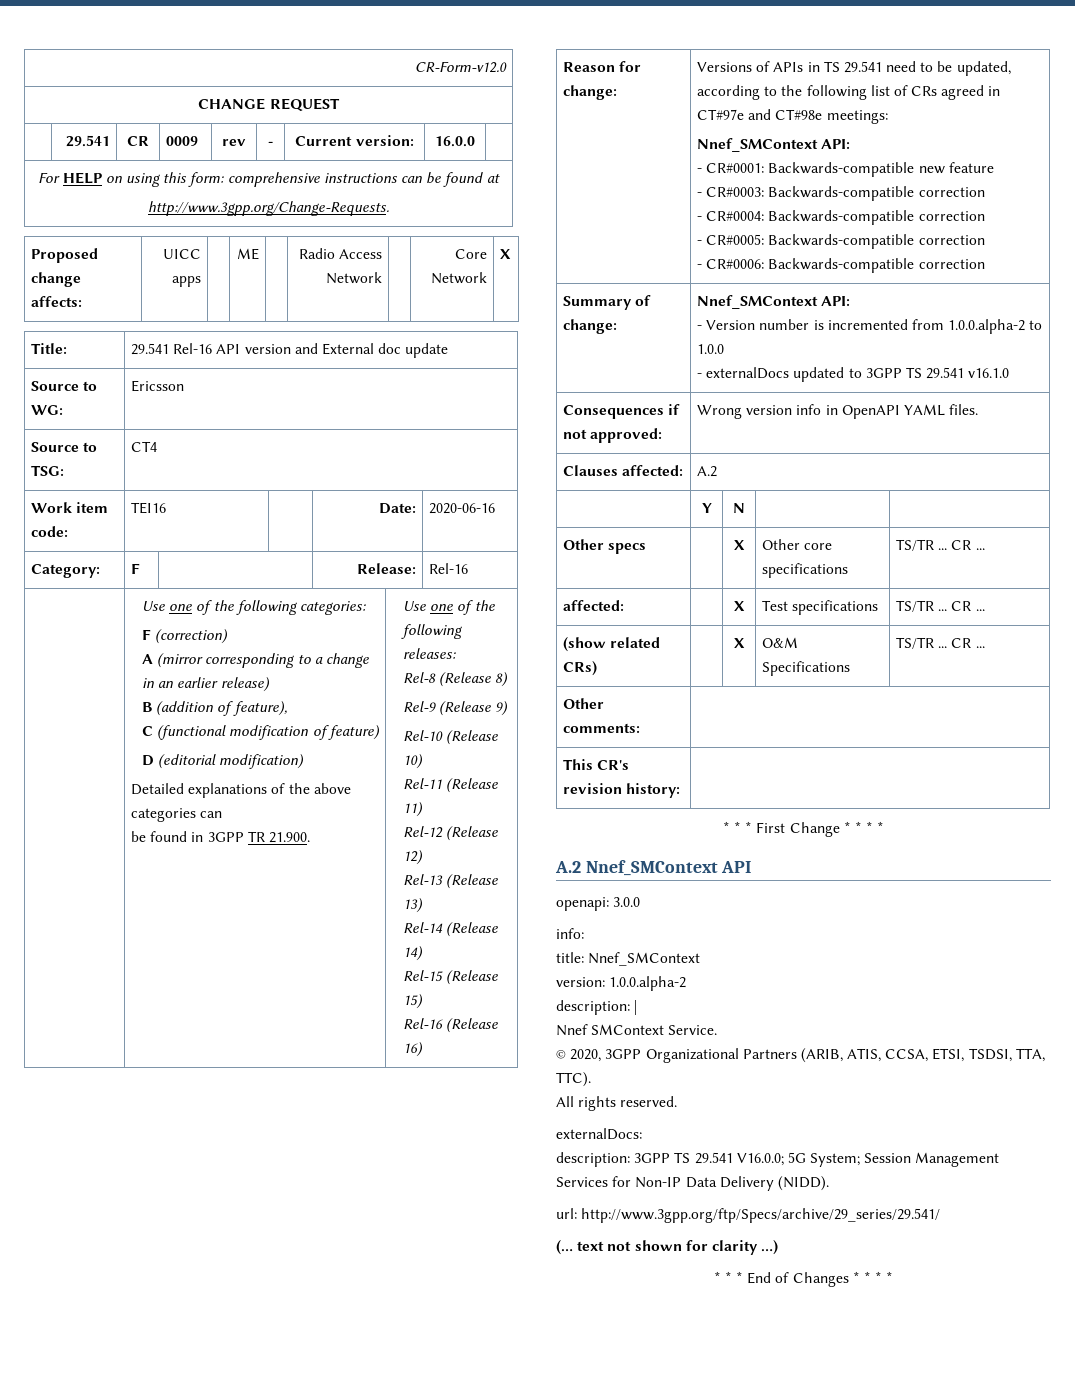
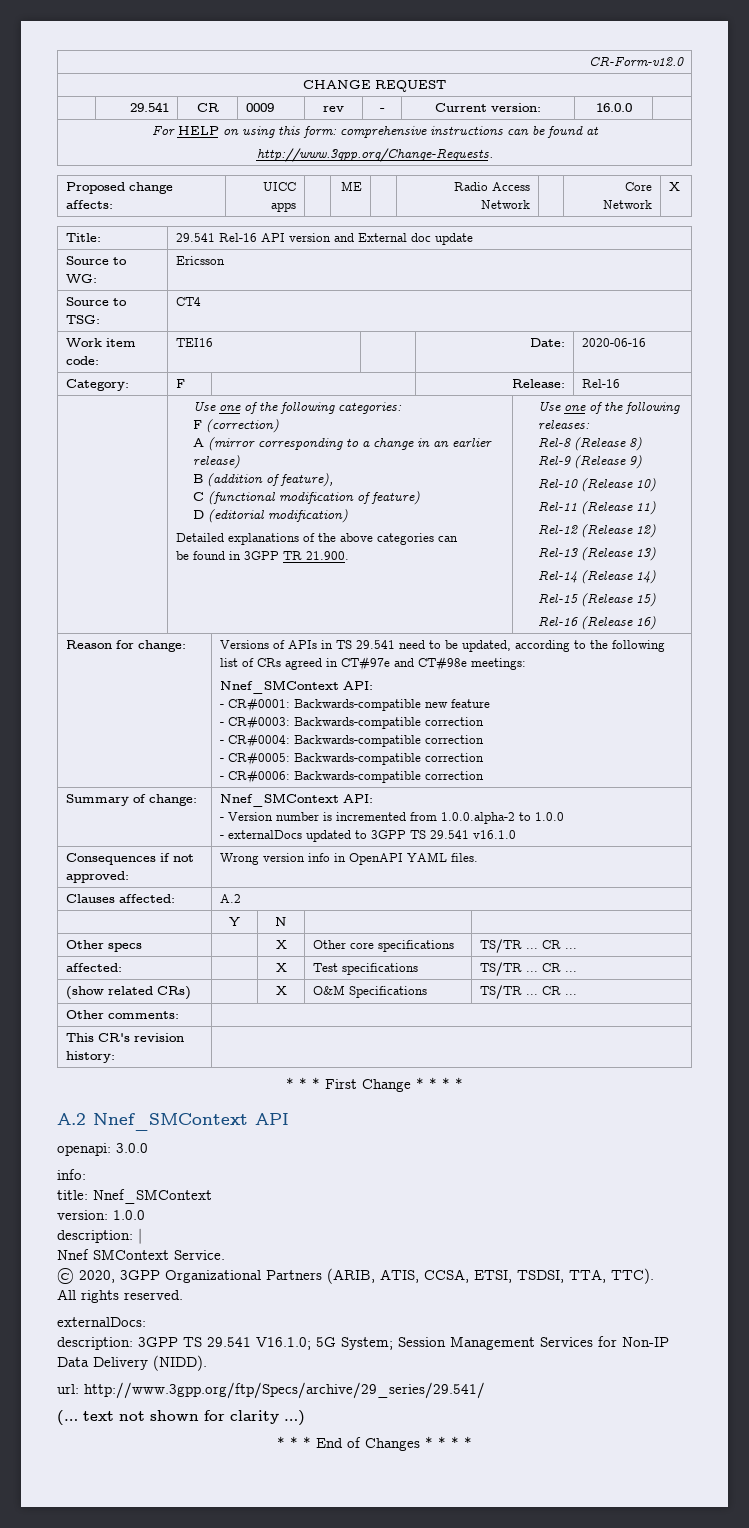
- version: 1.0.0.alpha-2
+ version: 1.0.0
- description: 3GPP TS 29.541 V16.0.0; 5G System; Session Management Services for Non-IP Data Delivery (NIDD).
+ description: 3GPP TS 29.541 V16.1.0; 5G System; Session Management Services for Non-IP Data Delivery (NIDD).

